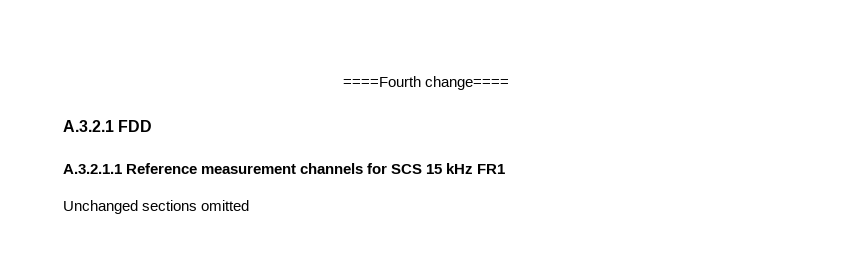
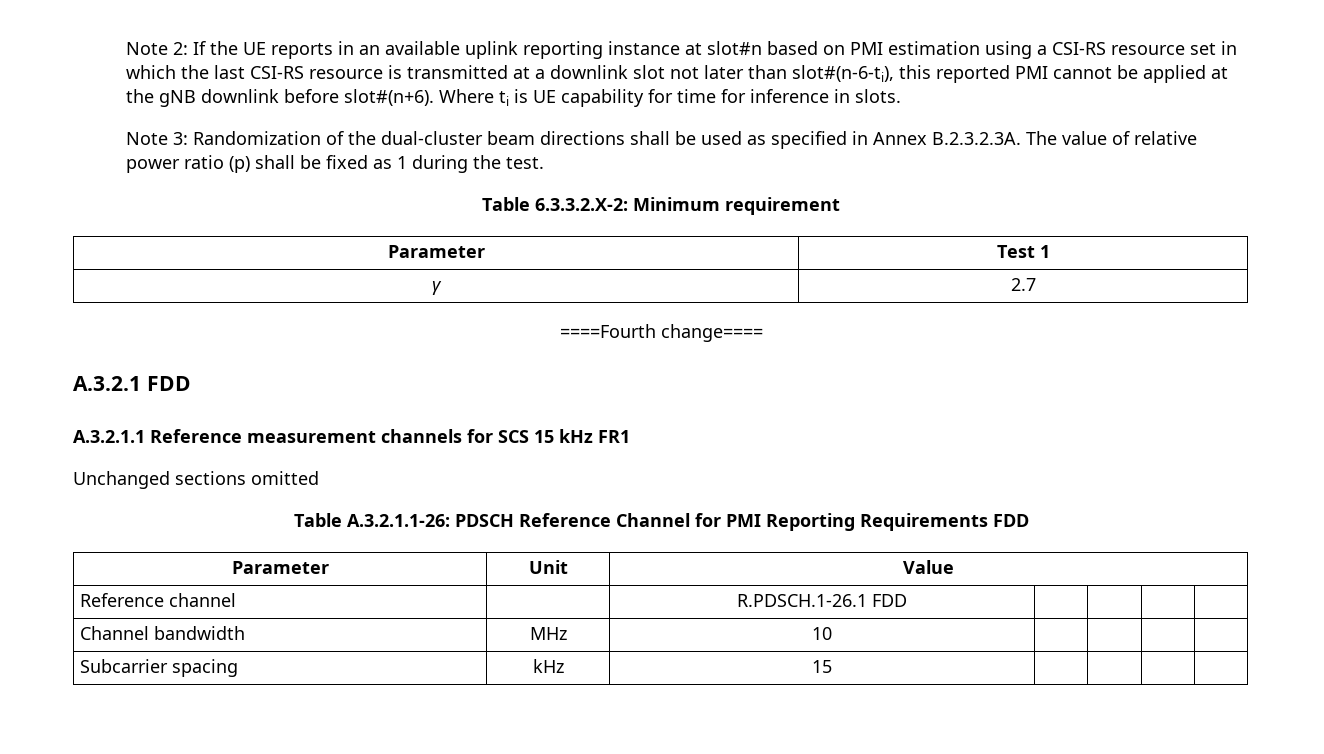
+ Note 2: If the UE reports in an available uplink reporting instance at slot#n based on PMI estimation using a CSI-RS resource set in which the last CSI-RS resource is transmitted at a downlink slot not later than slot#(n-6-ti), this reported PMI cannot be applied at the gNB downlink before slot#(n+6). Where ti is UE capability for time for inference in slots.
+ Note 3: Randomization of the dual-cluster beam directions shall be used as specified in Annex B.2.3.2.3A. The value of relative power ratio (p) shall be fixed as 1 during the test.
+ Table 6.3.3.2.X-2: Minimum requirement
+ Parameter | Test 1
+ γ | 2.7
+ Table A.3.2.1.1-26: PDSCH Reference Channel for PMI Reporting Requirements FDD
+ Parameter | Unit | Value
+ Reference channel | | R.PDSCH.1-26.1 FDD | | | |
+ Channel bandwidth | MHz | 10 | | | |
+ Subcarrier spacing | kHz | 15 | | | |

